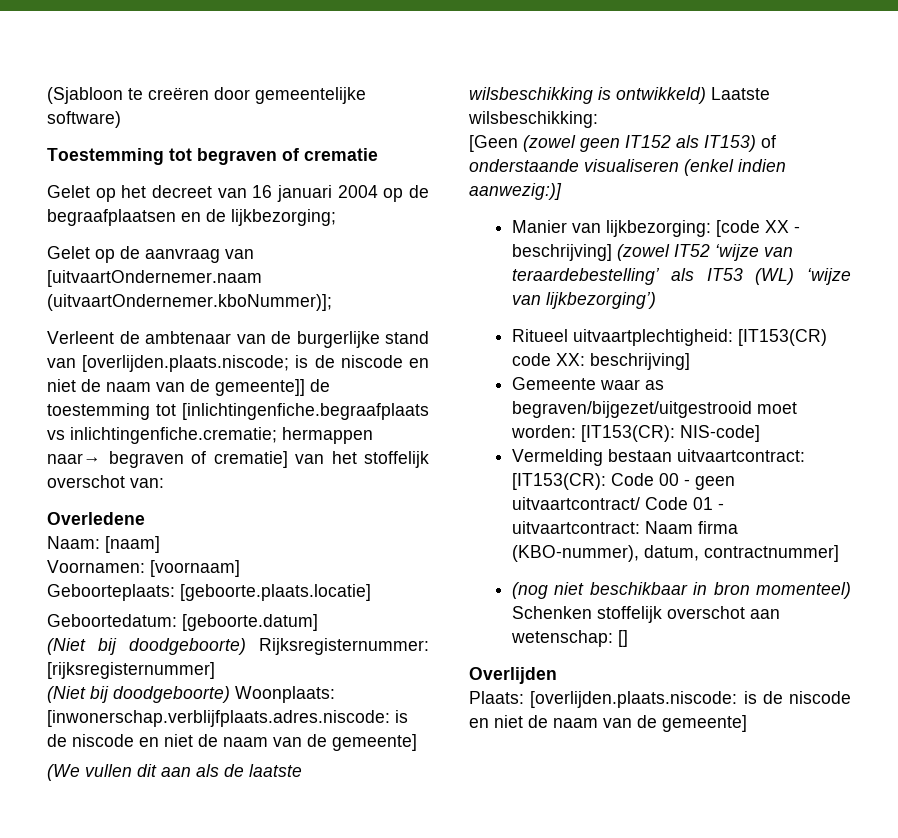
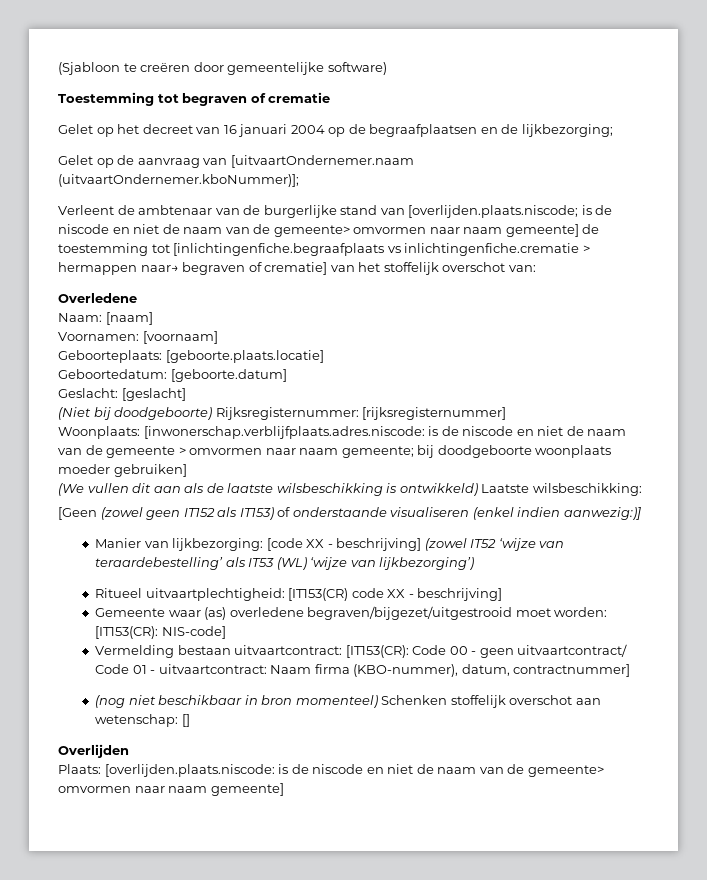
- Verleent de ambtenaar van de burgerlijke stand van [overlijden.plaats.niscode; is de niscode en niet de naam van de gemeente]] de toestemming tot [inlichtingenfiche.begraafplaats vs inlichtingenfiche.crematie; hermappen naar→ begraven of crematie] van het stoffelijk overschot van:
+ Verleent de ambtenaar van de burgerlijke stand van [overlijden.plaats.niscode; is de niscode en niet de naam van de gemeente> omvormen naar naam gemeente] de toestemming tot [inlichtingenfiche.begraafplaats vs inlichtingenfiche.crematie > hermappen naar→ begraven of crematie] van het stoffelijk overschot van:
+ Geslacht: [geslacht]
- (Niet bij doodgeboorte) Woonplaats: [inwonerschap.verblijfplaats.adres.niscode: is de niscode en niet de naam van de gemeente]
+ Woonplaats: [inwonerschap.verblijfplaats.adres.niscode: is de niscode en niet de naam van de gemeente > omvormen naar naam gemeente; bij doodgeboorte woonplaats moeder gebruiken]
- Ritueel uitvaartplechtigheid: [IT153(CR) code XX: beschrijving]
+ Ritueel uitvaartplechtigheid: [IT153(CR) code XX - beschrijving]
- Gemeente waar as begraven/bijgezet/uitgestrooid moet worden: [IT153(CR): NIS-code]
+ Gemeente waar (as) overledene begraven/bijgezet/uitgestrooid moet worden: [IT153(CR): NIS-code]
- Plaats: [overlijden.plaats.niscode: is de niscode en niet de naam van de gemeente]
+ Plaats: [overlijden.plaats.niscode: is de niscode en niet de naam van de gemeente> omvormen naar naam gemeente]

